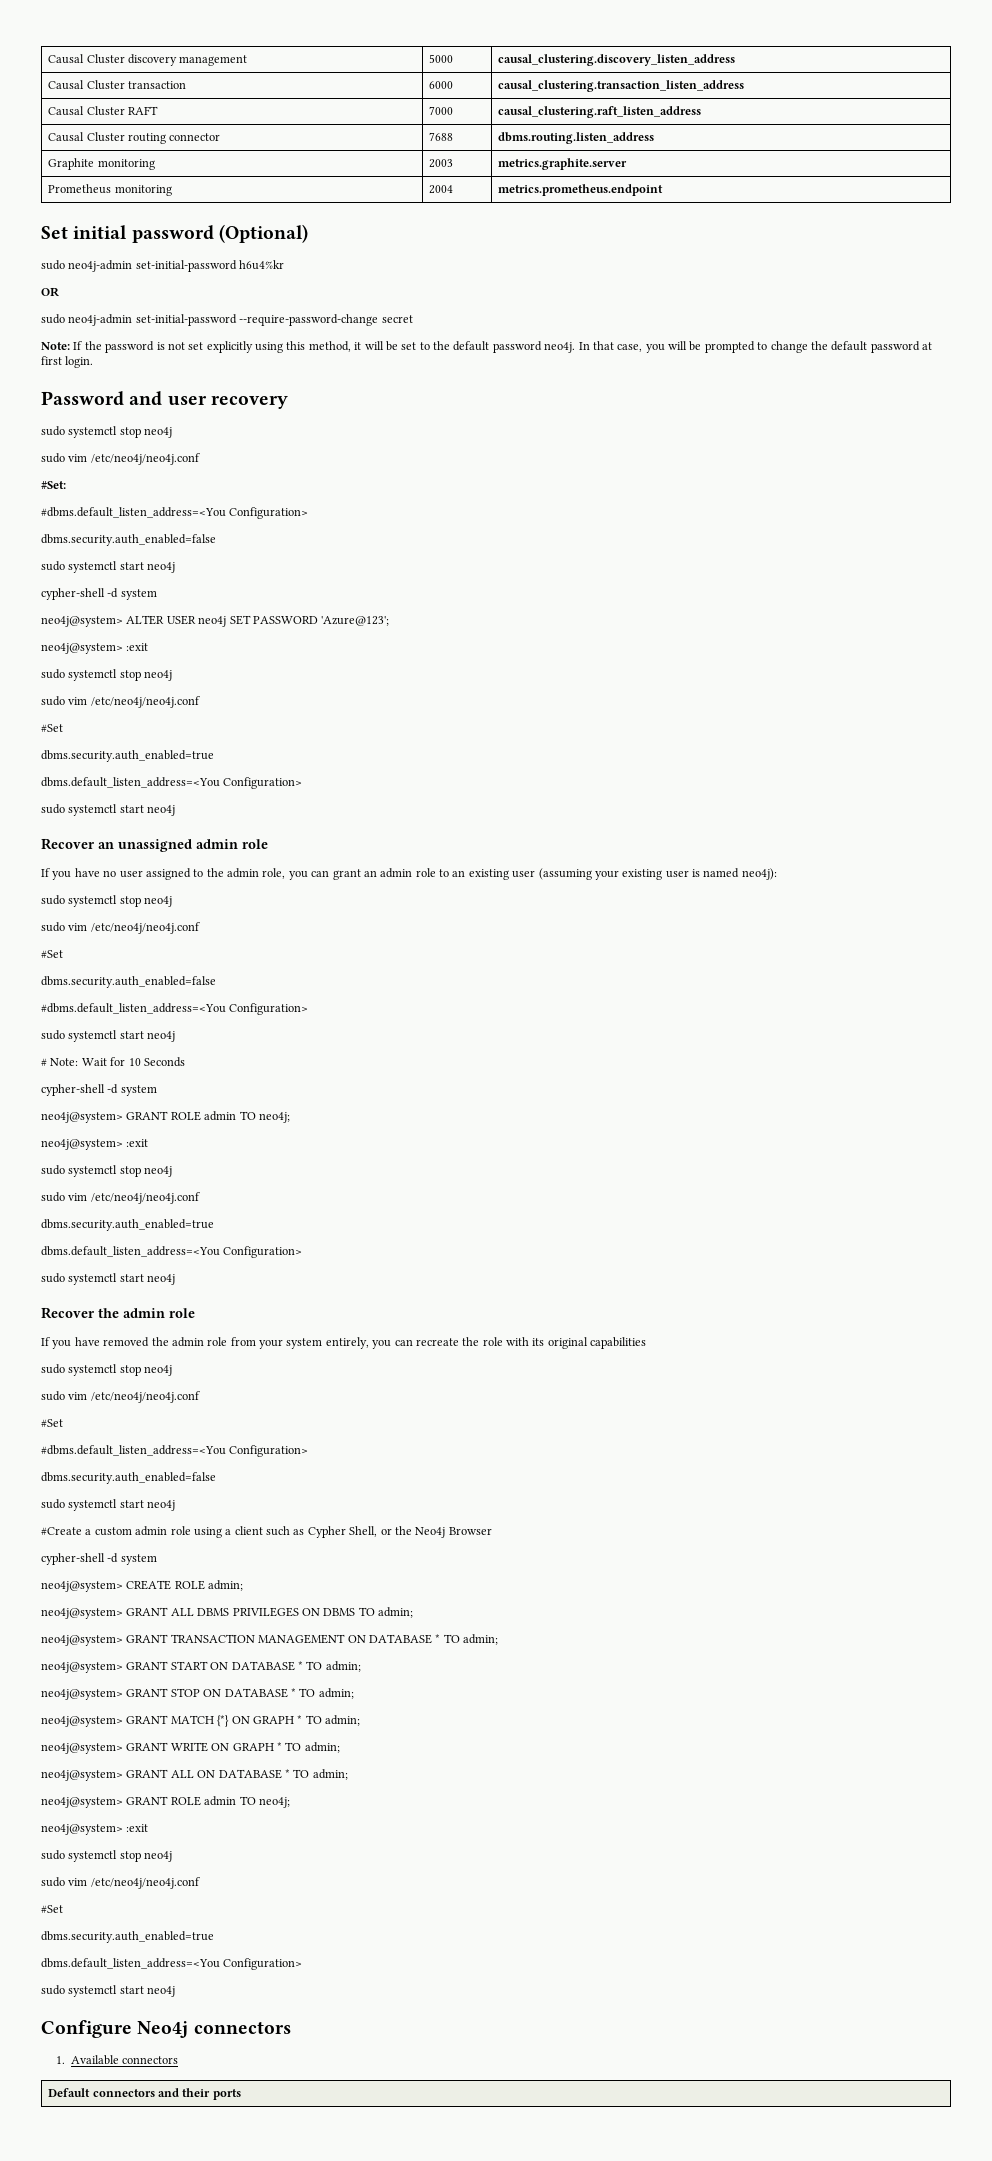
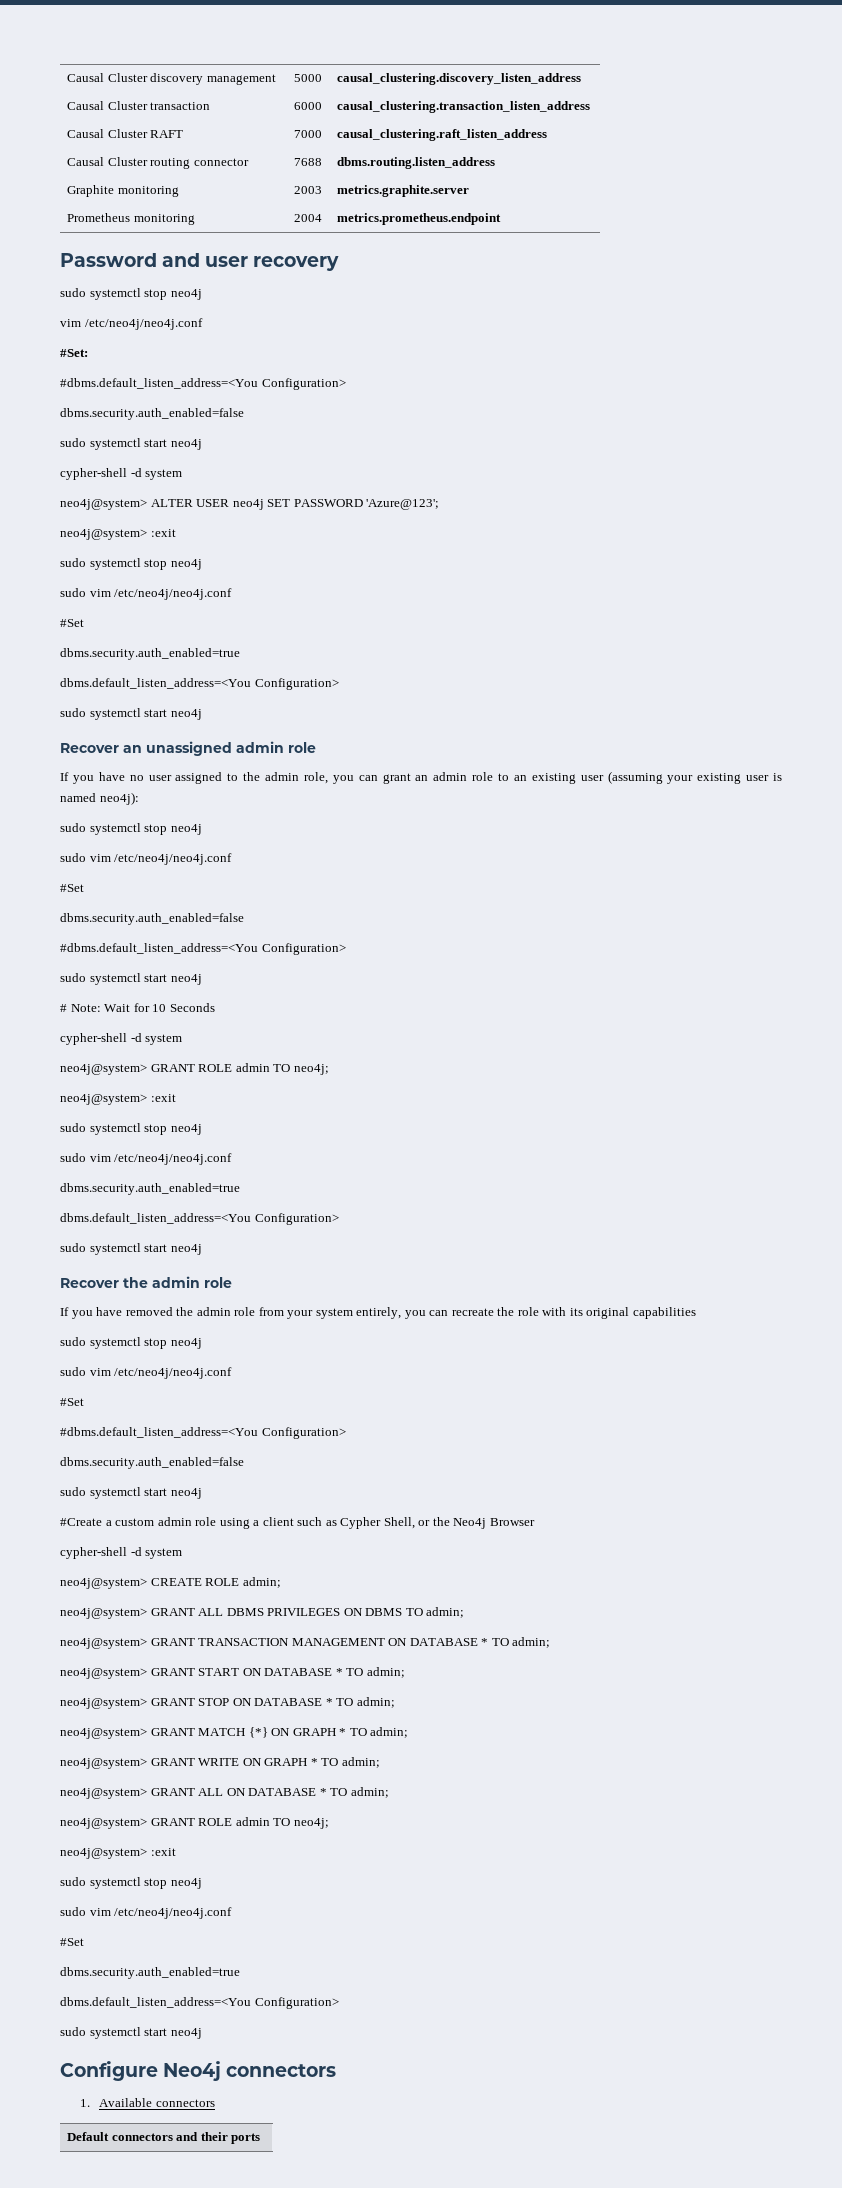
- Set initial password (Optional)
- sudo neo4j-admin set-initial-password h6u4%kr
- OR
- sudo neo4j-admin set-initial-password --require-password-change secret
- Note: If the password is not set explicitly using this method, it will be set to the default password neo4j. In that case, you will be prompted to change the default password at first login.
  Password and user recovery
  sudo systemctl stop neo4j
- sudo vim /etc/neo4j/neo4j.conf
+ vim /etc/neo4j/neo4j.conf

